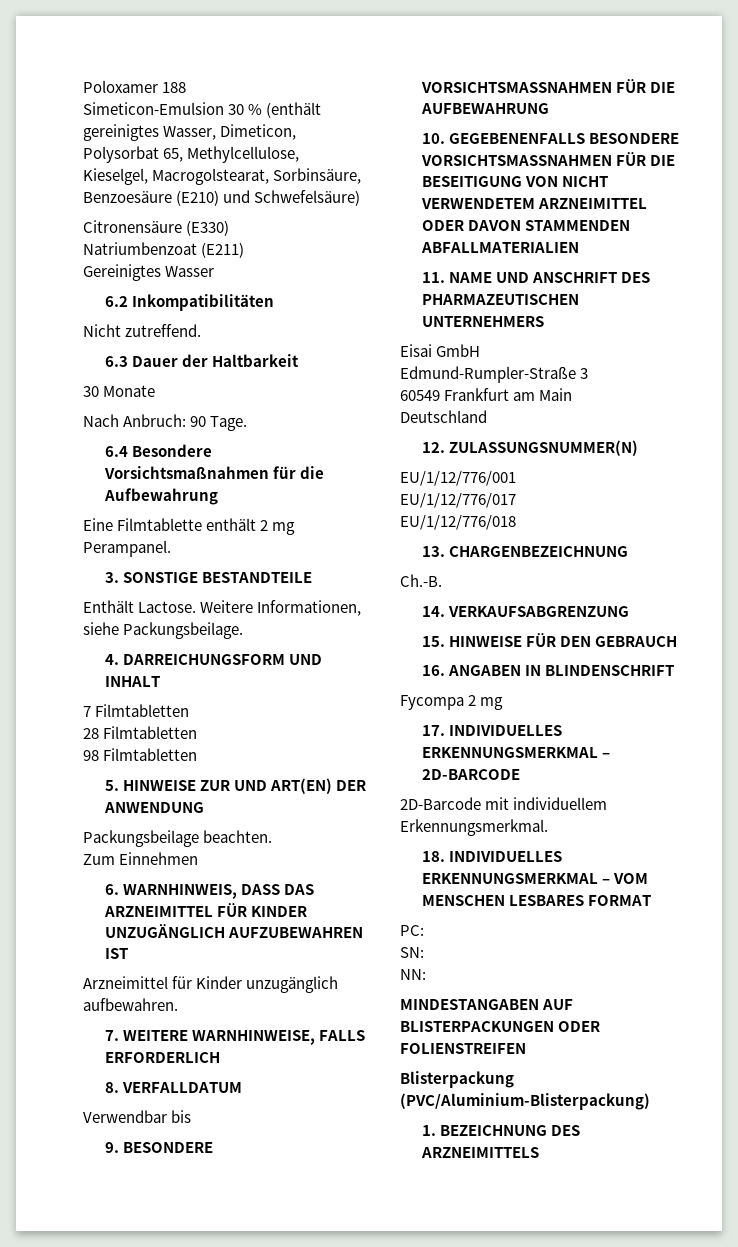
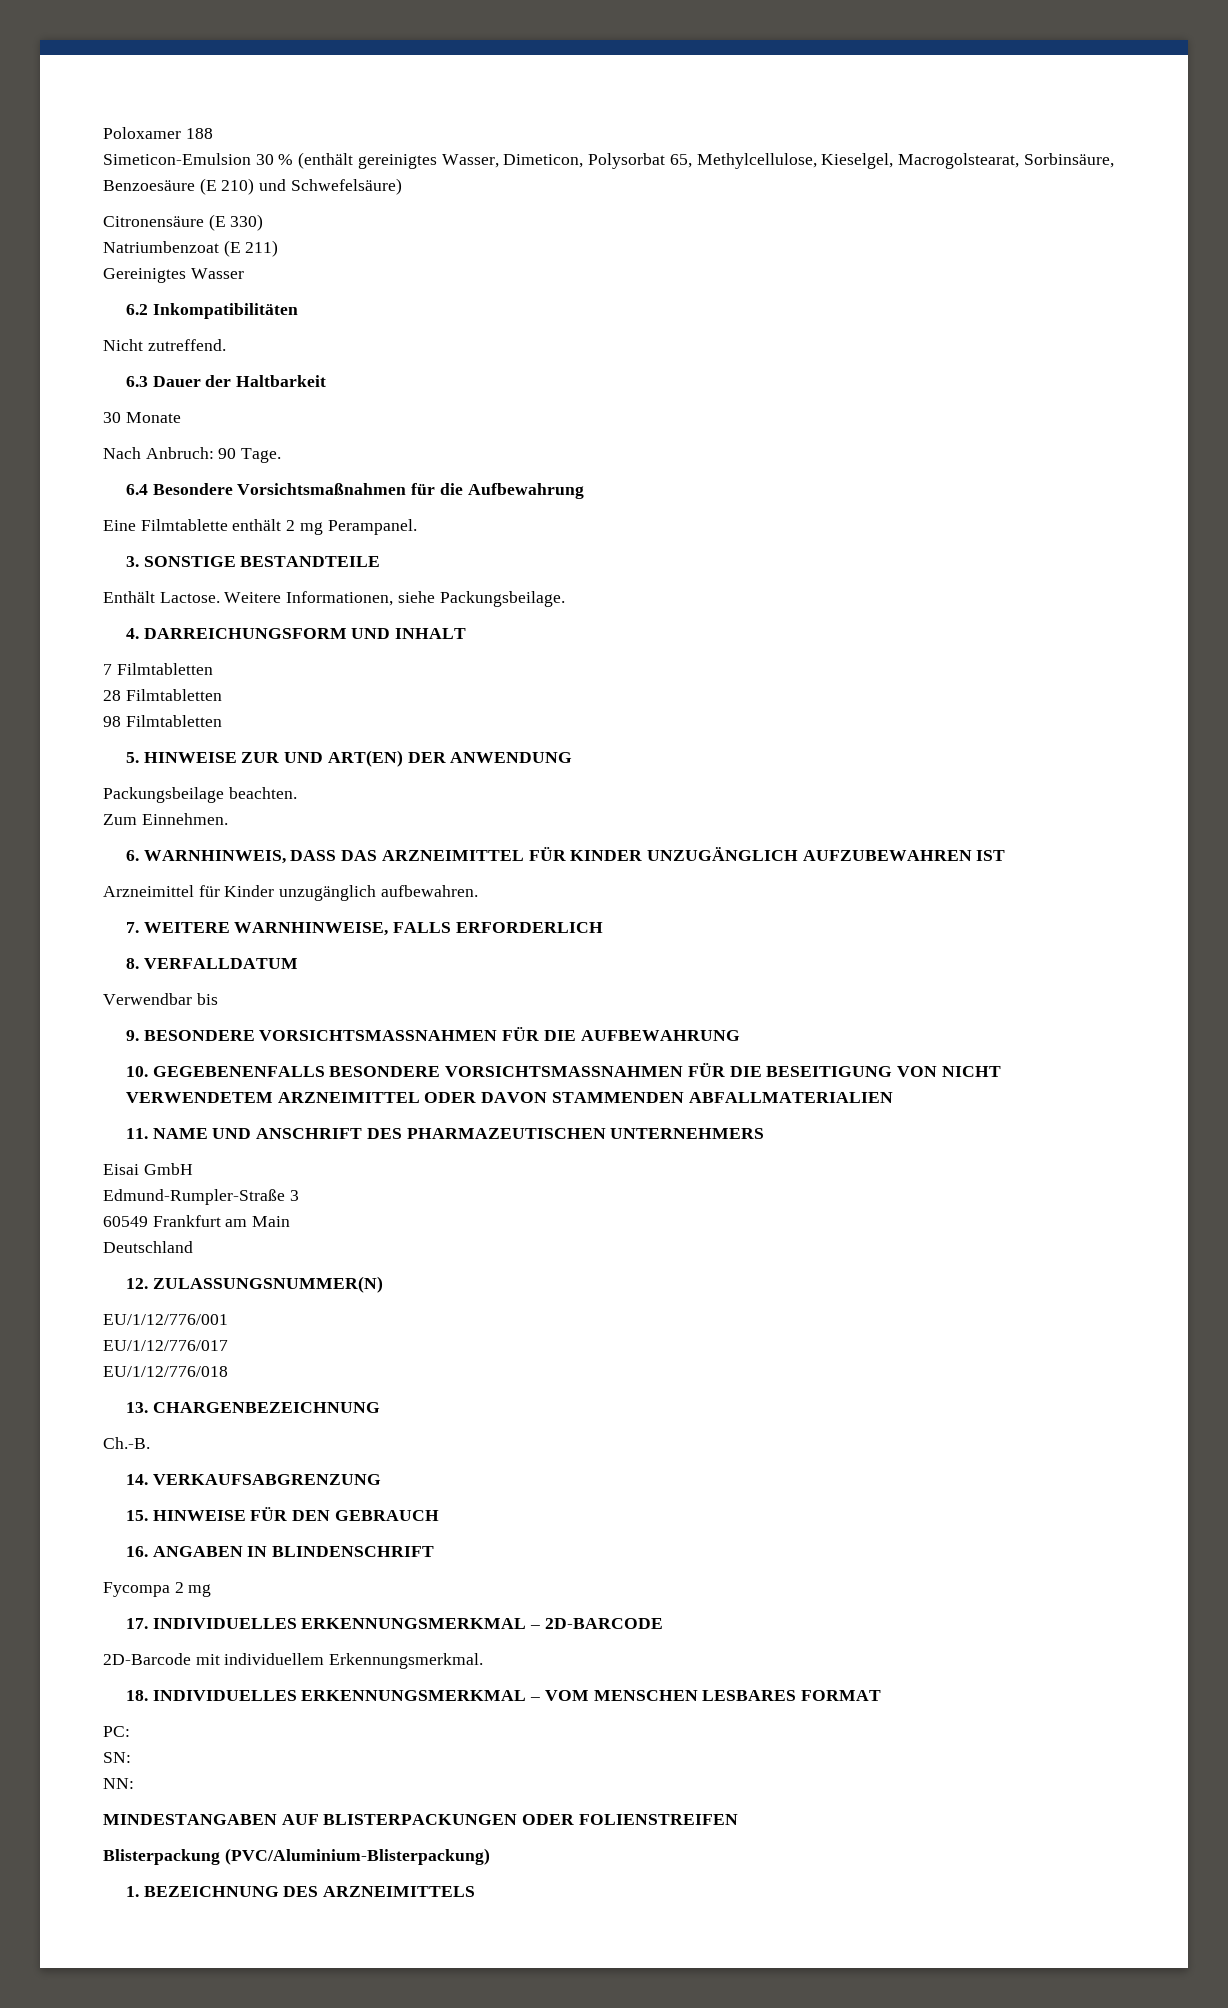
- Simeticon-Emulsion 30 % (enthält gereinigtes Wasser, Dimeticon, Polysorbat 65, Methylcellulose, Kieselgel, Macrogolstearat, Sorbinsäure, Benzoesäure (E210) und Schwefelsäure)
+ Simeticon-Emulsion 30 % (enthält gereinigtes Wasser, Dimeticon, Polysorbat 65, Methylcellulose, Kieselgel, Macrogolstearat, Sorbinsäure, Benzoesäure (E 210) und Schwefelsäure)
- Citronensäure (E330)
+ Citronensäure (E 330)
- Natriumbenzoat (E211)
+ Natriumbenzoat (E 211)
- Zum Einnehmen
+ Zum Einnehmen.

